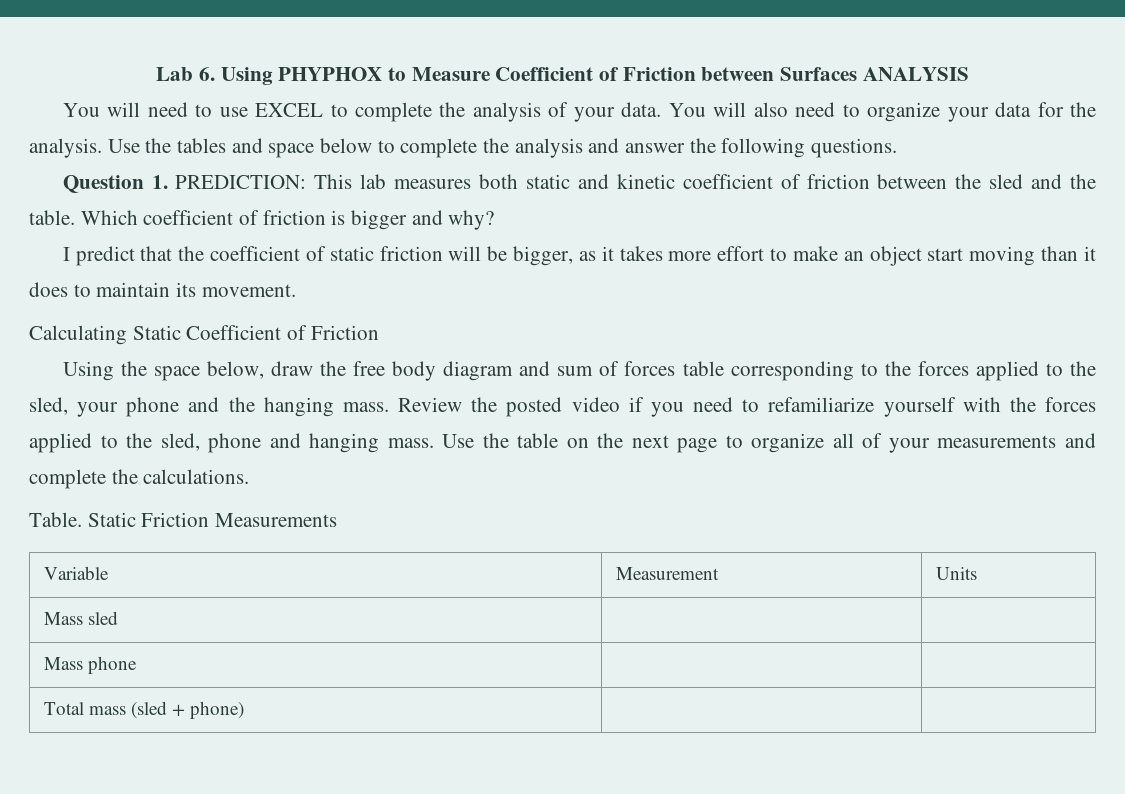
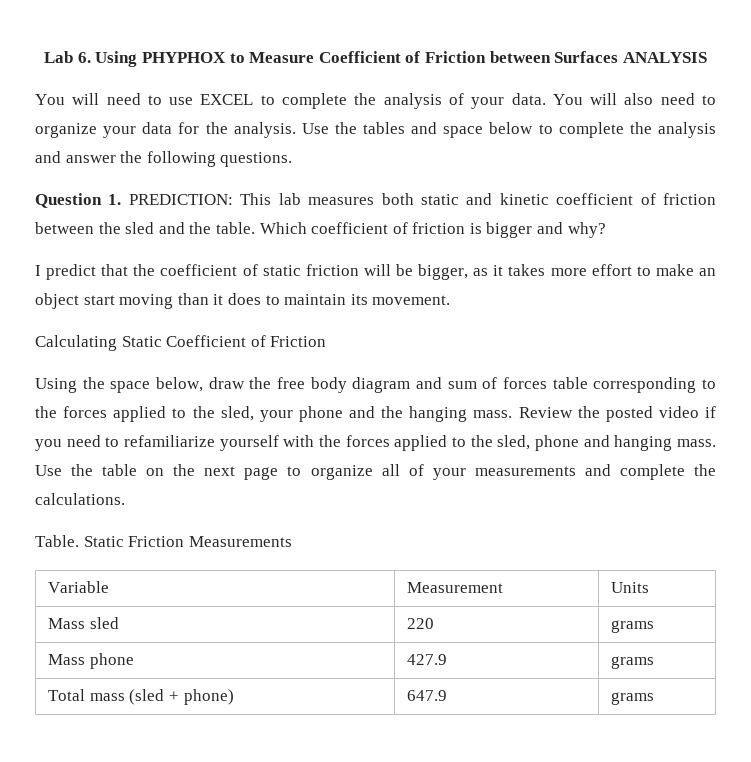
- Mass sled | |
+ Mass sled | 220 | grams
- Mass phone | |
+ Mass phone | 427.9 | grams
- Total mass (sled + phone) | |
+ Total mass (sled + phone) | 647.9 | grams

